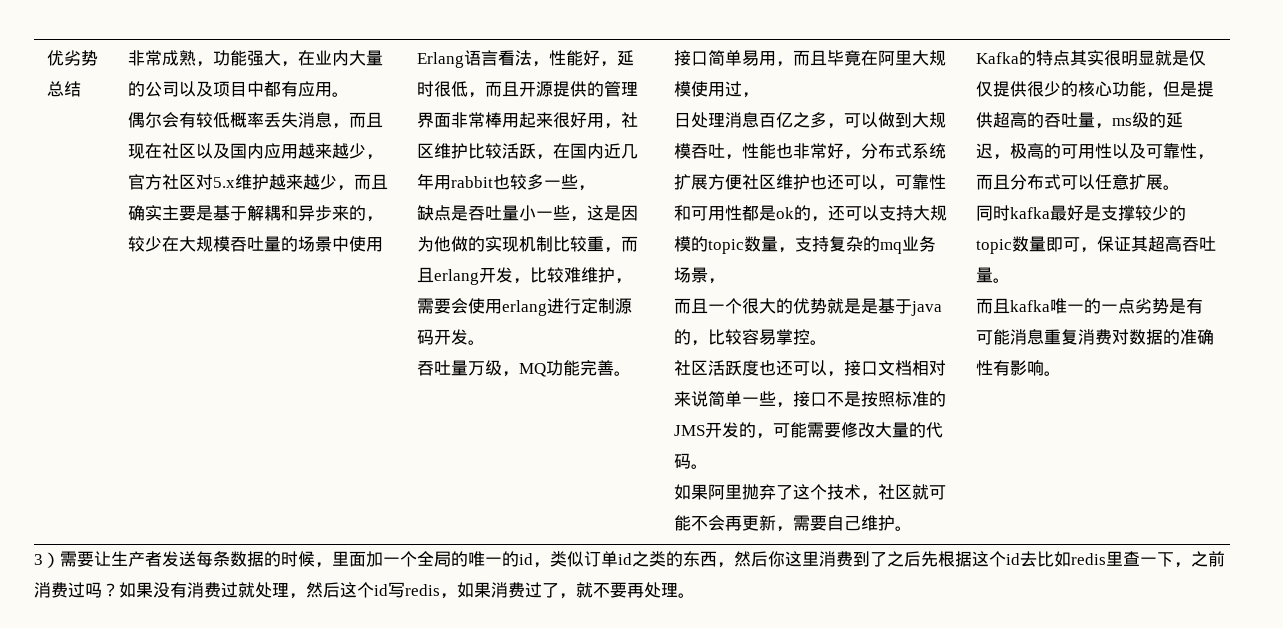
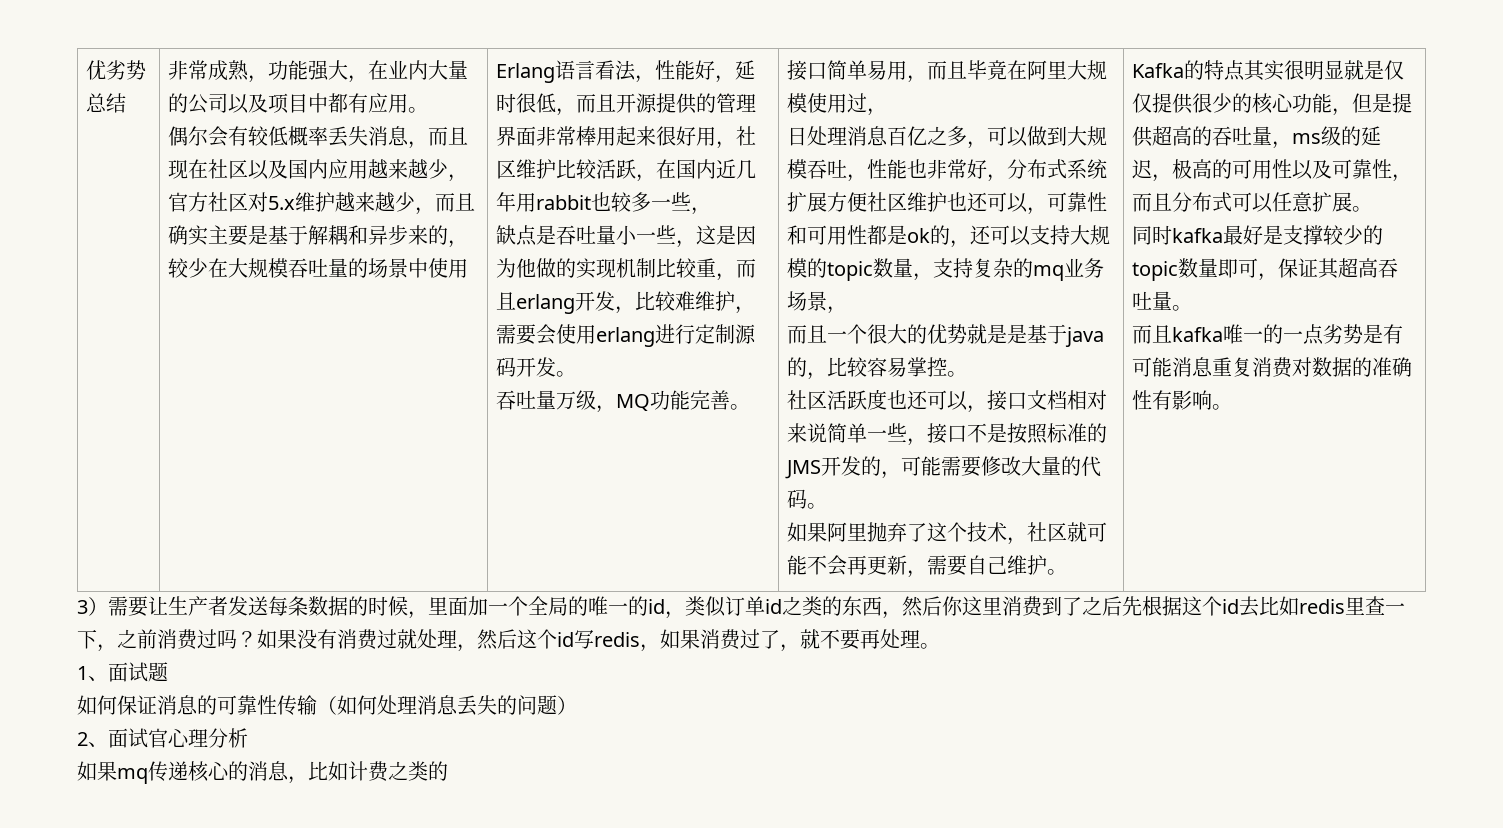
+ 1、面试题
+ 如何保证消息的可靠性传输（如何处理消息丢失的问题）
+ 2、面试官心理分析
+ 如果mq传递核心的消息，比如计费之类的

